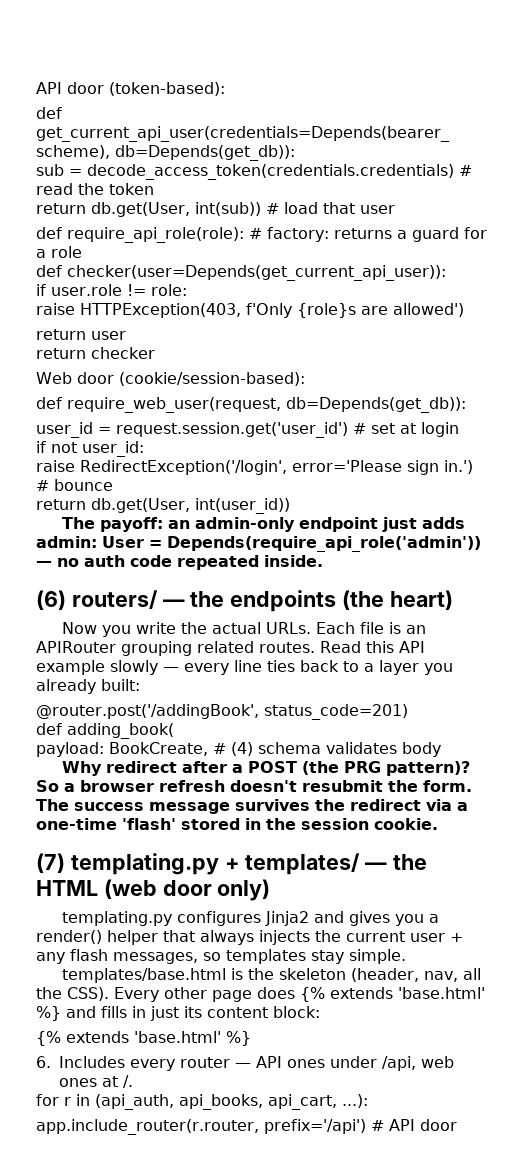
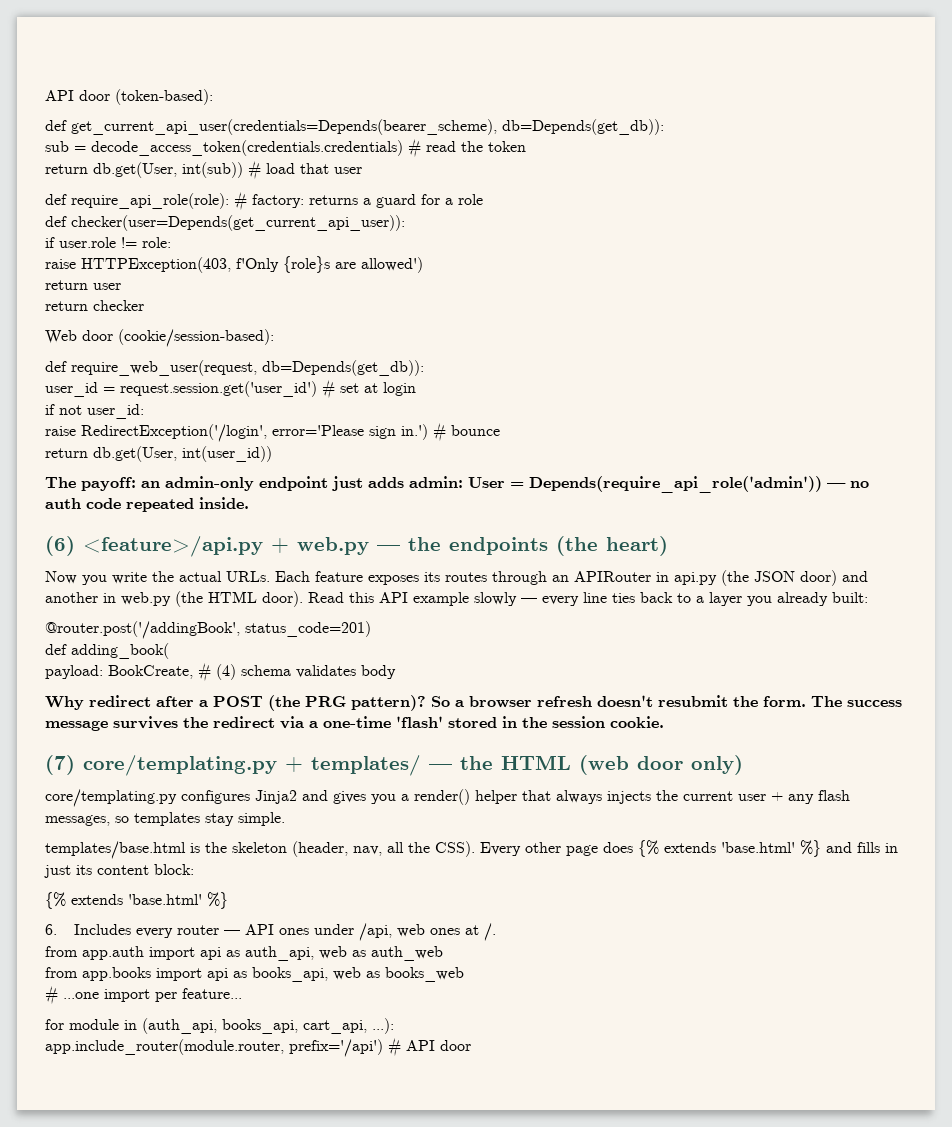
- (6) routers/ — the endpoints (the heart)
+ (6) <feature>/api.py + web.py — the endpoints (the heart)
- Each file is an APIRouter grouping related routes.
+ Each feature exposes its routes through an APIRouter in api.py (the JSON door) and another in web.py (the HTML door).
- (7) templating.py + templates/ — the HTML (web door only)
+ (7) core/templating.py + templates/ — the HTML (web door only)
- templating.py configures Jinja2 and gives you a render() helper that always injects the current user + any flash messages, so templates stay simple.
+ core/templating.py configures Jinja2 and gives you a render() helper that always injects the current user + any flash messages, so templates stay simple.
- for r in (api_auth, api_books, api_cart, ...):
+ from app.auth import api as auth_api, web as auth_web
+ from app.books import api as books_api, web as books_web
+ # ...one import per feature...
+ for module in (auth_api, books_api, cart_api, ...):
- app.include_router(r.router, prefix='/api') # API door
+ app.include_router(module.router, prefix='/api') # API door

